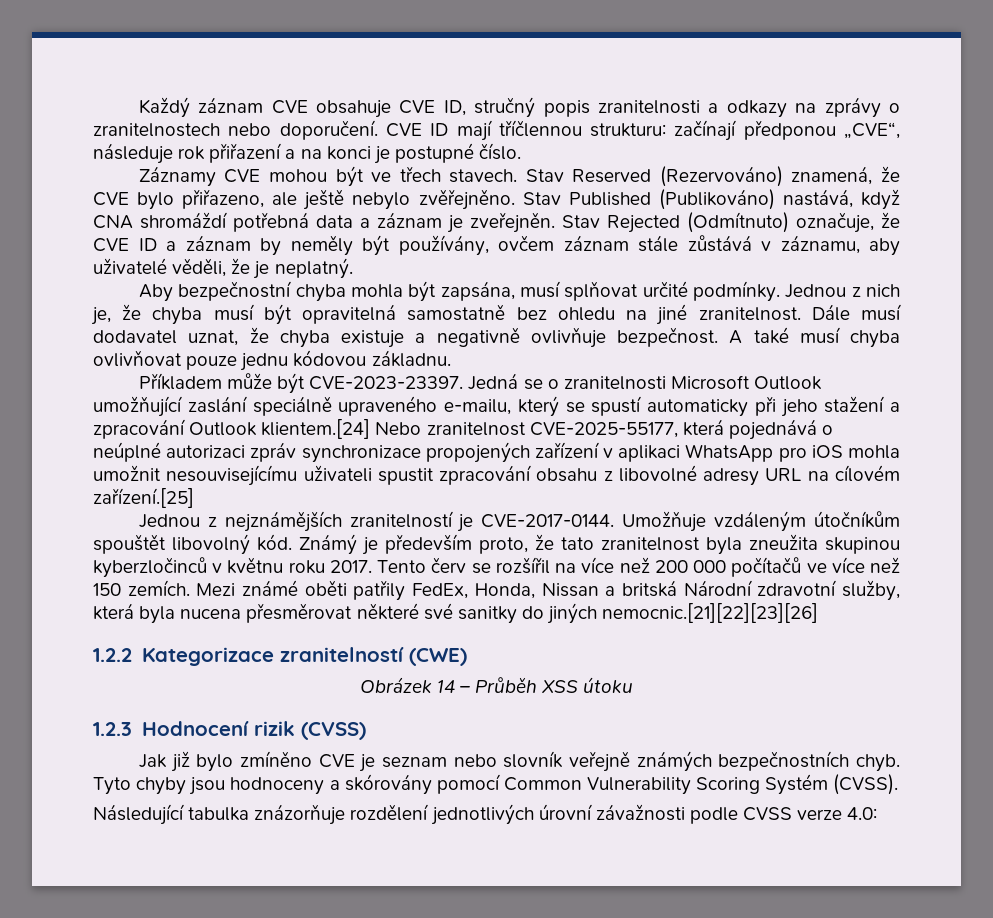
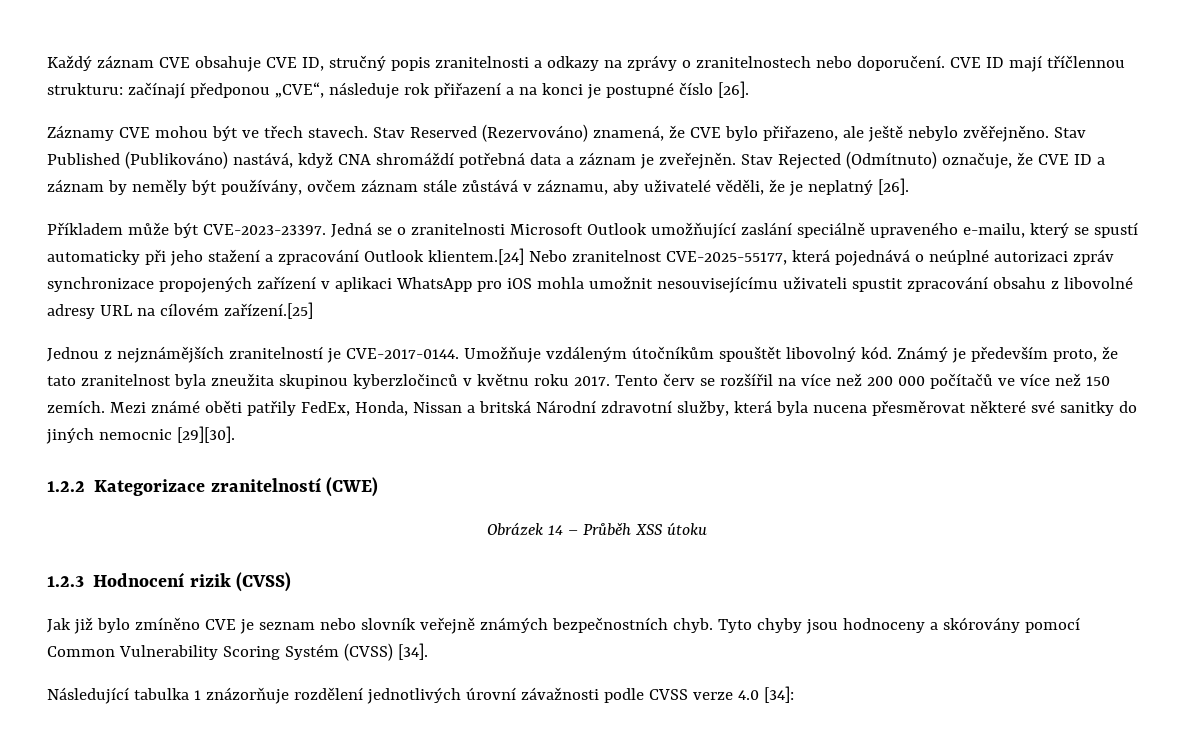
- CVE ID mají tříčlennou strukturu: začínají předponou „CVE“, následuje rok přiřazení a na konci je postupné číslo.
+ CVE ID mají tříčlennou strukturu: začínají předponou „CVE“, následuje rok přiřazení a na konci je postupné číslo [26].
- Stav Rejected (Odmítnuto) označuje, že CVE ID a záznam by neměly být používány, ovčem záznam stále zůstává v záznamu, aby uživatelé věděli, že je neplatný.
- Aby bezpečnostní chyba mohla být zapsána, musí splňovat určité podmínky. Jednou z nich je, že chyba musí být opravitelná samostatně bez ohledu na jiné zranitelnost. Dále musí dodavatel uznat, že chyba existuje a negativně ovlivňuje bezpečnost. A také musí chyba ovlivňovat pouze jednu kódovou základnu.
+ Stav Rejected (Odmítnuto) označuje, že CVE ID a záznam by neměly být používány, ovčem záznam stále zůstává v záznamu, aby uživatelé věděli, že je neplatný [26].
- Mezi známé oběti patřily FedEx, Honda, Nissan a britská Národní zdravotní služby, která byla nucena přesměrovat některé své sanitky do jiných nemocnic.[21][22][23][26]
+ Mezi známé oběti patřily FedEx, Honda, Nissan a britská Národní zdravotní služby, která byla nucena přesměrovat některé své sanitky do jiných nemocnic [29][30].
- Tyto chyby jsou hodnoceny a skórovány pomocí Common Vulnerability Scoring Systém (CVSS).
+ Tyto chyby jsou hodnoceny a skórovány pomocí Common Vulnerability Scoring Systém (CVSS) [34].
- Následující tabulka znázorňuje rozdělení jednotlivých úrovní závažnosti podle CVSS verze 4.0:
+ Následující tabulka 1 znázorňuje rozdělení jednotlivých úrovní závažnosti podle CVSS verze 4.0 [34]:

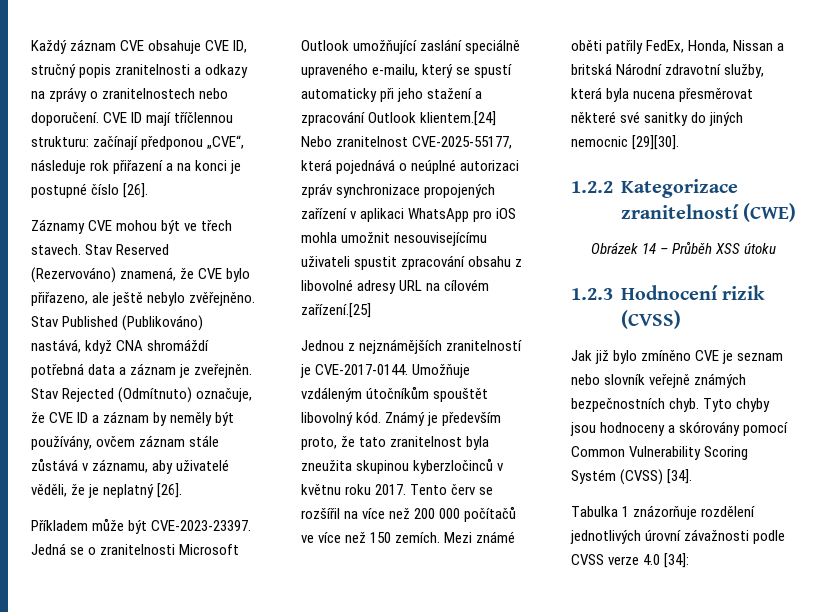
- Následující tabulka 1 znázorňuje rozdělení jednotlivých úrovní závažnosti podle CVSS verze 4.0 [34]:
+ Tabulka 1 znázorňuje rozdělení jednotlivých úrovní závažnosti podle CVSS verze 4.0 [34]:

